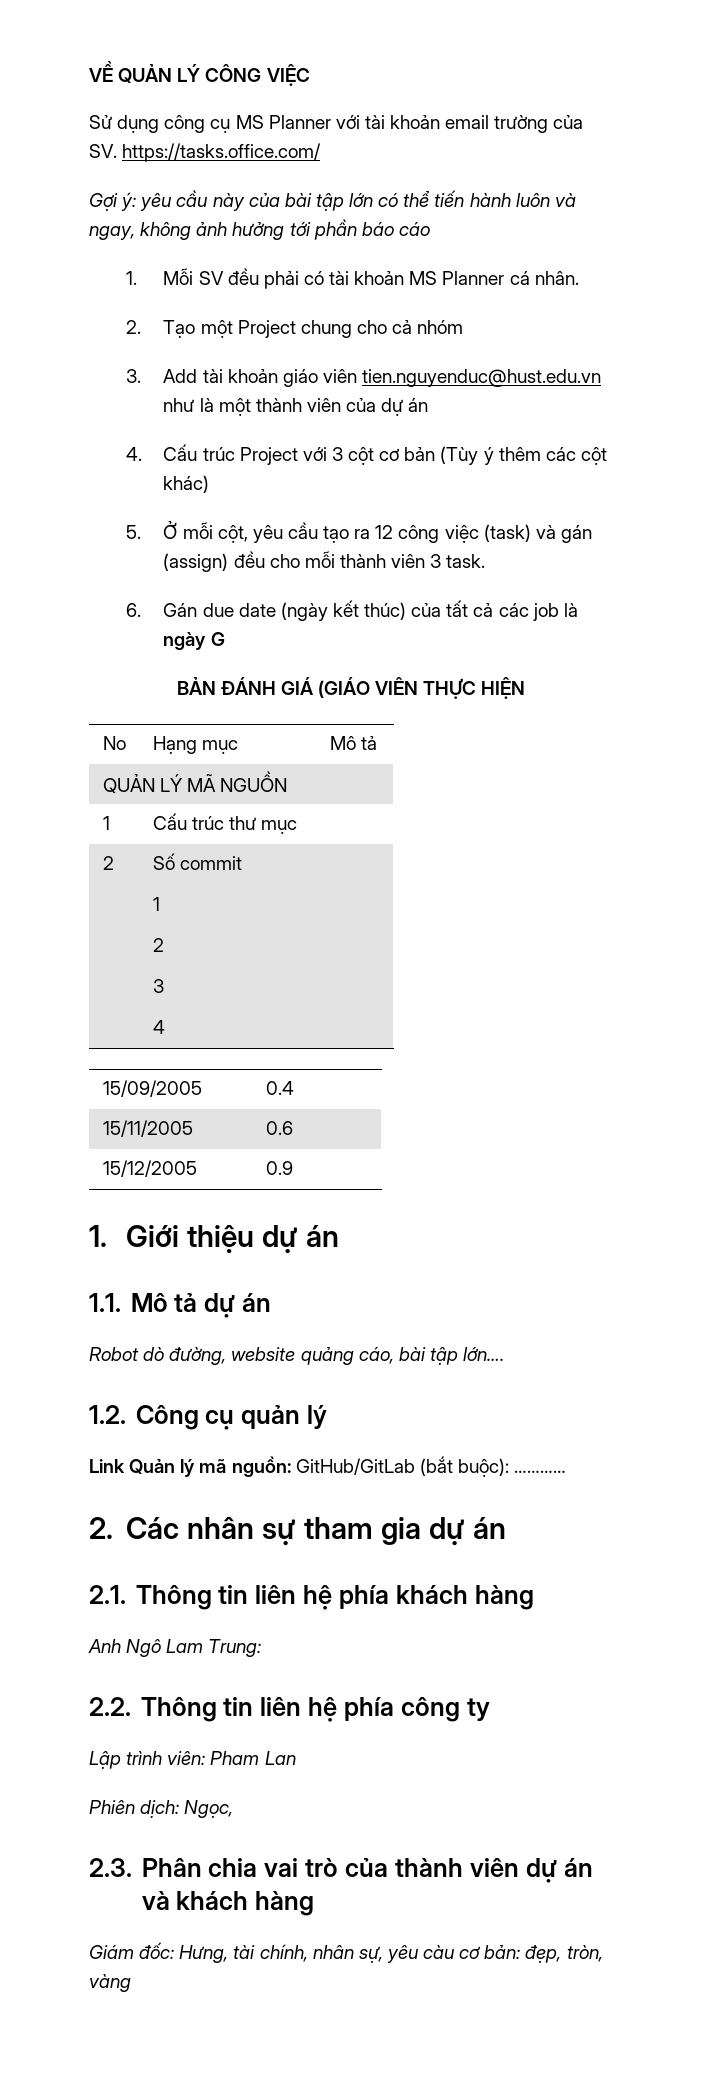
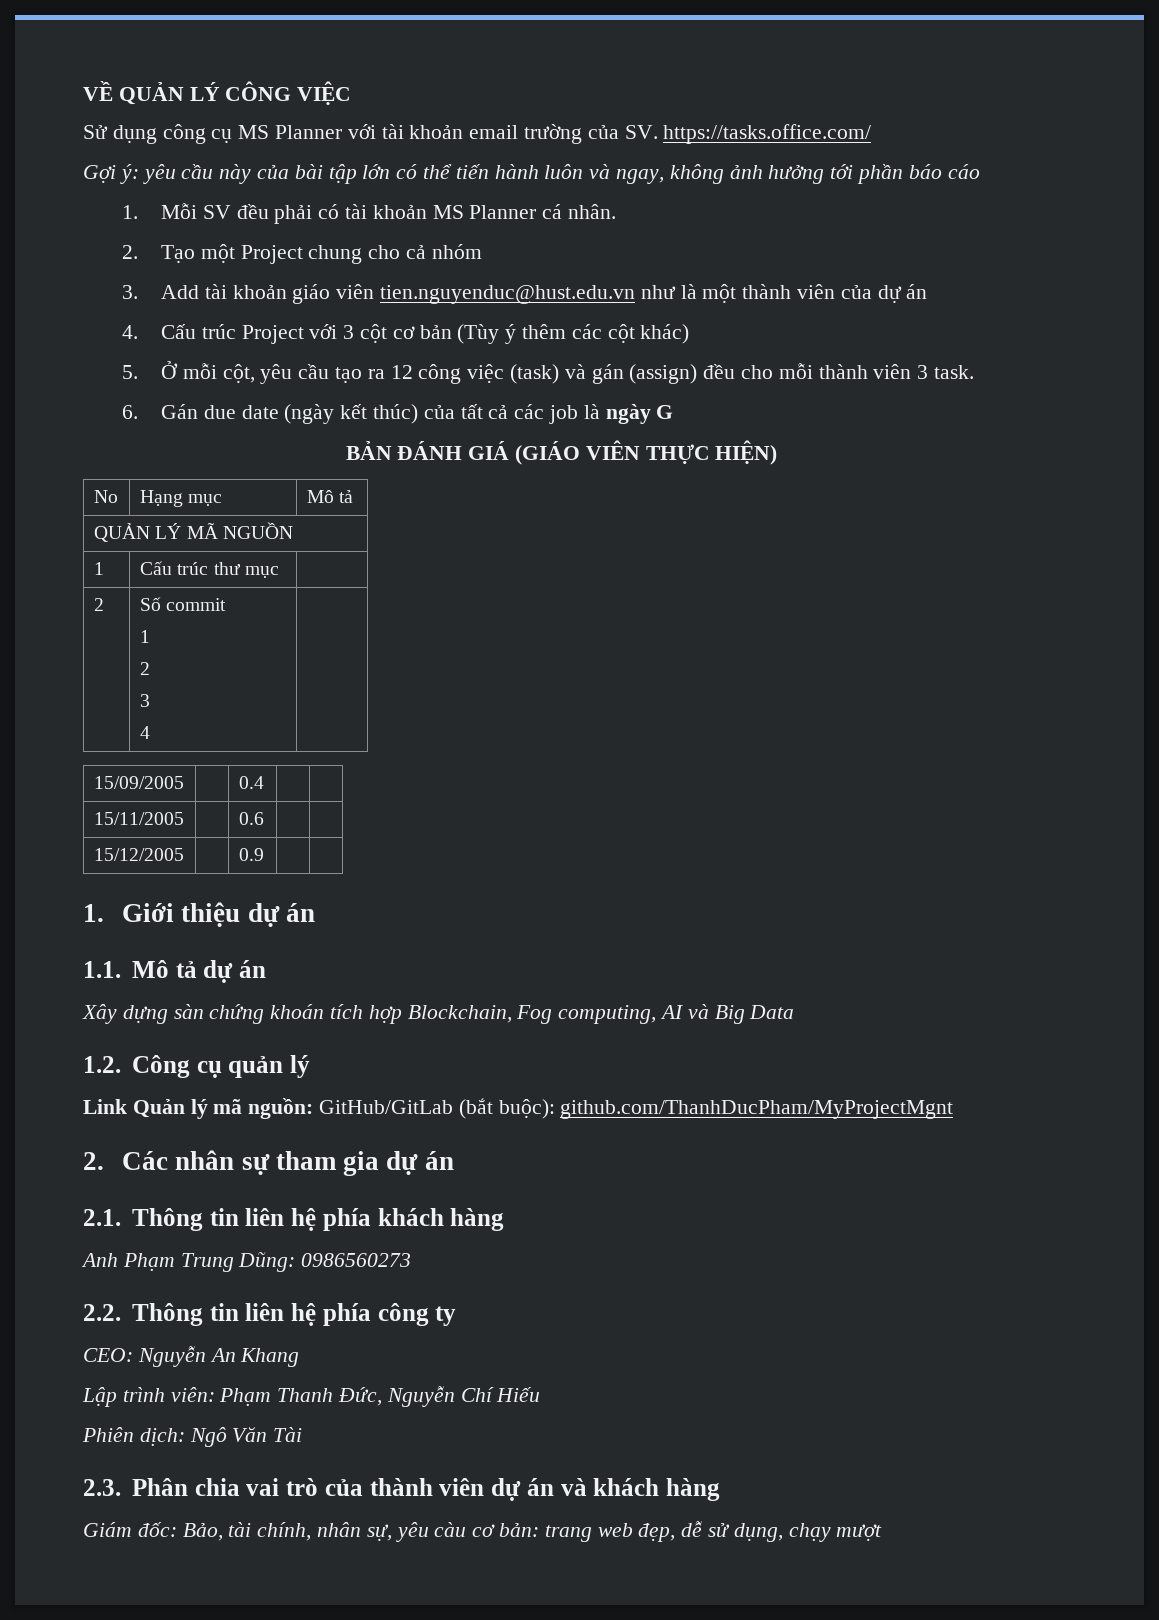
- BẢN ĐÁNH GIÁ (GIÁO VIÊN THỰC HIỆN
+ BẢN ĐÁNH GIÁ (GIÁO VIÊN THỰC HIỆN)
- Robot dò đường, website quảng cáo, bài tập lớn….
+ Xây dựng sàn chứng khoán tích hợp Blockchain, Fog computing, AI và Big Data
- Link Quản lý mã nguồn: GitHub/GitLab (bắt buộc): …………
+ Link Quản lý mã nguồn: GitHub/GitLab (bắt buộc): github.com/ThanhDucPham/MyProjectMgnt
- Anh Ngô Lam Trung:
+ Anh Phạm Trung Dũng: 0986560273
+ CEO: Nguyễn An Khang
- Lập trình viên: Pham Lan
+ Lập trình viên: Phạm Thanh Đức, Nguyễn Chí Hiếu
- Phiên dịch: Ngọc,
+ Phiên dịch: Ngô Văn Tài
- Giám đốc: Hưng, tài chính, nhân sự, yêu càu cơ bản: đẹp, tròn, vàng
+ Giám đốc: Bảo, tài chính, nhân sự, yêu càu cơ bản: trang web đẹp, dễ sử dụng, chạy mượt

